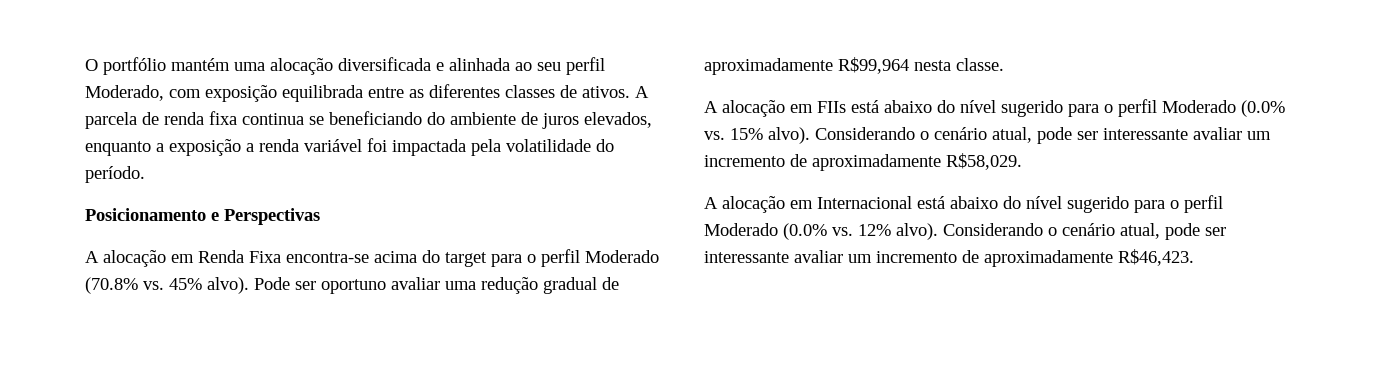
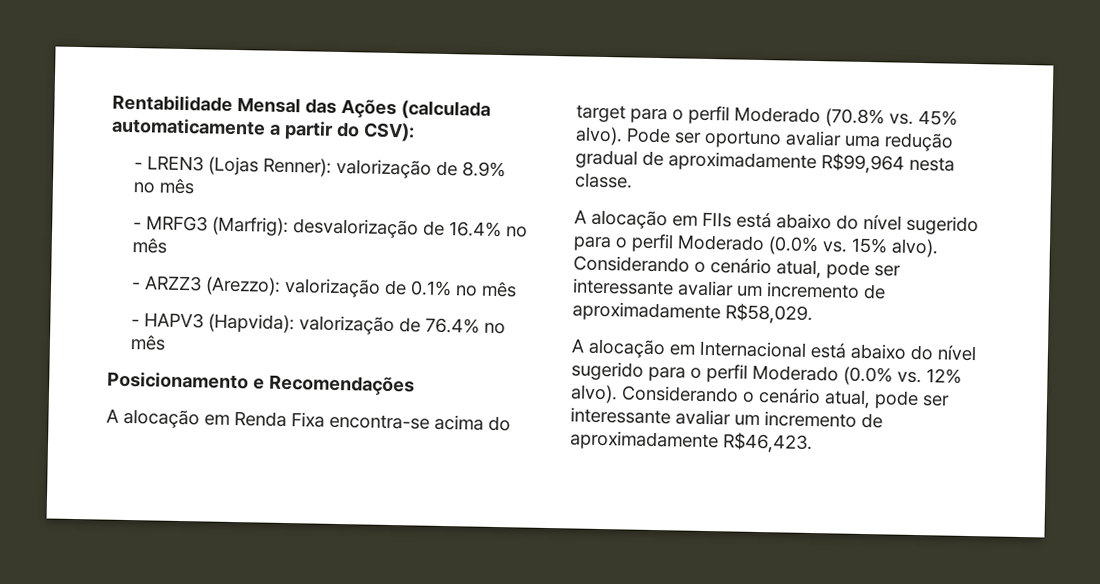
- O portfólio mantém uma alocação diversificada e alinhada ao seu perfil Moderado, com exposição equilibrada entre as diferentes classes de ativos. A parcela de renda fixa continua se beneficiando do ambiente de juros elevados, enquanto a exposição a renda variável foi impactada pela volatilidade do período.
+ Rentabilidade Mensal das Ações (calculada automaticamente a partir do CSV):
+ - LREN3 (Lojas Renner): valorização de 8.9% no mês
+ - MRFG3 (Marfrig): desvalorização de 16.4% no mês
+ - ARZZ3 (Arezzo): valorização de 0.1% no mês
+ - HAPV3 (Hapvida): valorização de 76.4% no mês
- Posicionamento e Perspectivas
+ Posicionamento e Recomendações

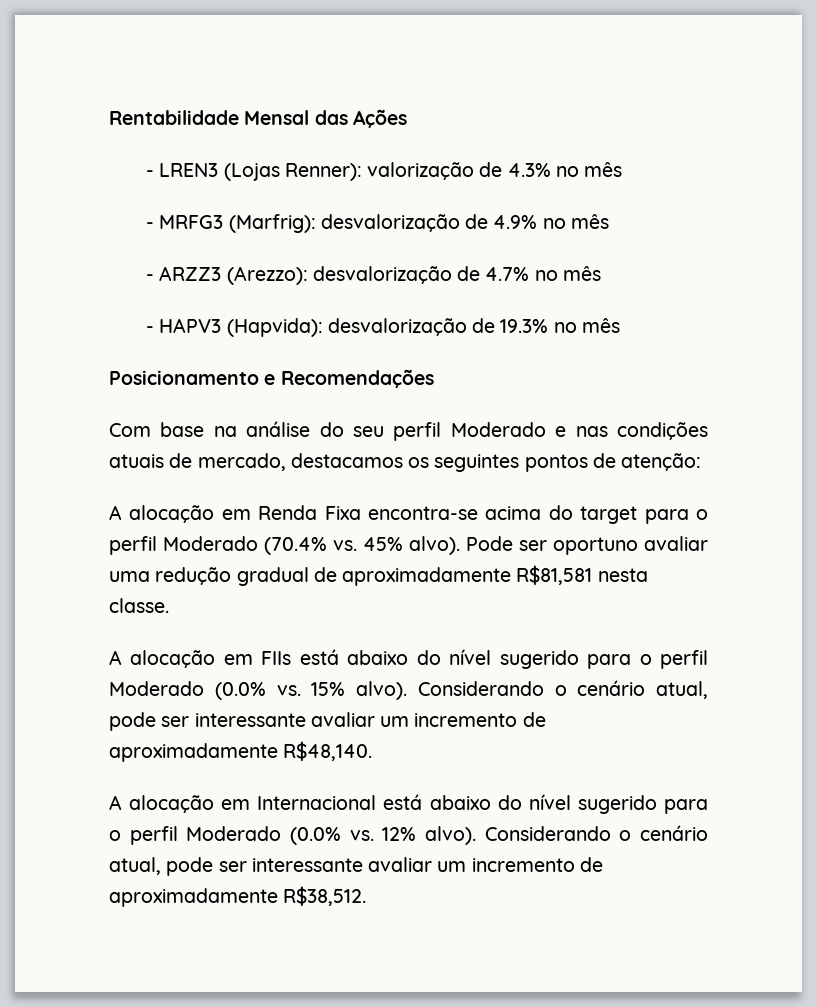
- Rentabilidade Mensal das Ações (calculada automaticamente a partir do CSV):
+ Rentabilidade Mensal das Ações
- - LREN3 (Lojas Renner): valorização de 8.9% no mês
+ - LREN3 (Lojas Renner): valorização de 4.3% no mês
- - MRFG3 (Marfrig): desvalorização de 16.4% no mês
+ - MRFG3 (Marfrig): desvalorização de 4.9% no mês
- - ARZZ3 (Arezzo): valorização de 0.1% no mês
+ - ARZZ3 (Arezzo): desvalorização de 4.7% no mês
- - HAPV3 (Hapvida): valorização de 76.4% no mês
+ - HAPV3 (Hapvida): desvalorização de 19.3% no mês
+ Com base na análise do seu perfil Moderado e nas condições atuais de mercado, destacamos os seguintes pontos de atenção:
- A alocação em Renda Fixa encontra-se acima do target para o perfil Moderado (70.8% vs. 45% alvo).
+ A alocação em Renda Fixa encontra-se acima do target para o perfil Moderado (70.4% vs. 45% alvo).
- Pode ser oportuno avaliar uma redução gradual de aproximadamente R$99,964 nesta classe.
+ Pode ser oportuno avaliar uma redução gradual de aproximadamente R$81,581 nesta classe.
- Considerando o cenário atual, pode ser interessante avaliar um incremento de aproximadamente R$58,029.
+ Considerando o cenário atual, pode ser interessante avaliar um incremento de aproximadamente R$48,140.
- Considerando o cenário atual, pode ser interessante avaliar um incremento de aproximadamente R$46,423.
+ Considerando o cenário atual, pode ser interessante avaliar um incremento de aproximadamente R$38,512.

